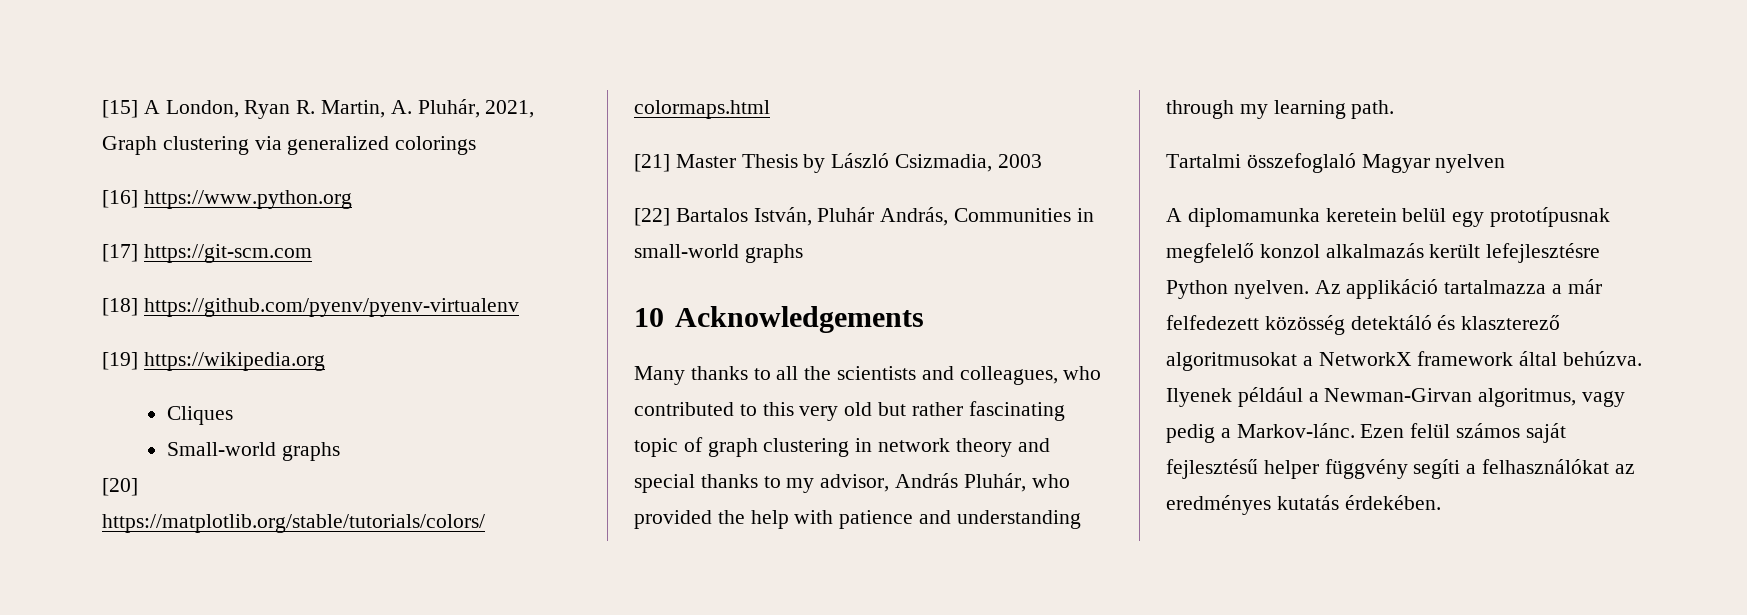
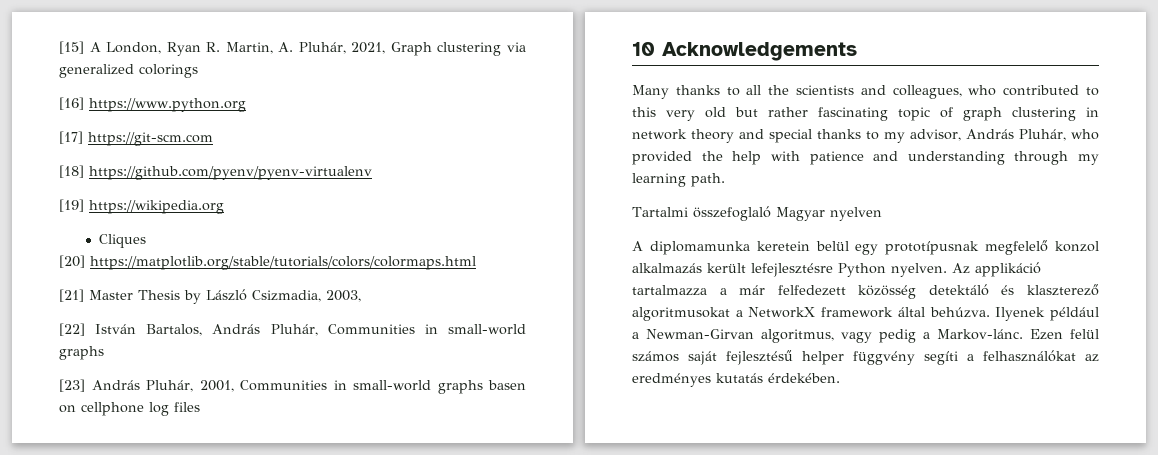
- Small-world graphs
- [21] Master Thesis by László Csizmadia, 2003
+ [21] Master Thesis by László Csizmadia, 2003,
- [22] Bartalos István, Pluhár András, Communities in small-world graphs
+ [22] István Bartalos, András Pluhár, Communities in small-world graphs
+ [23] András Pluhár, 2001, Communities in small-world graphs basen on cellphone log files

